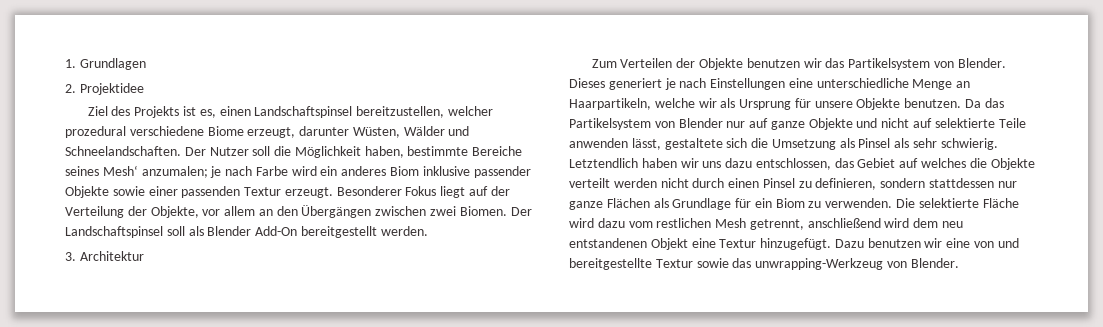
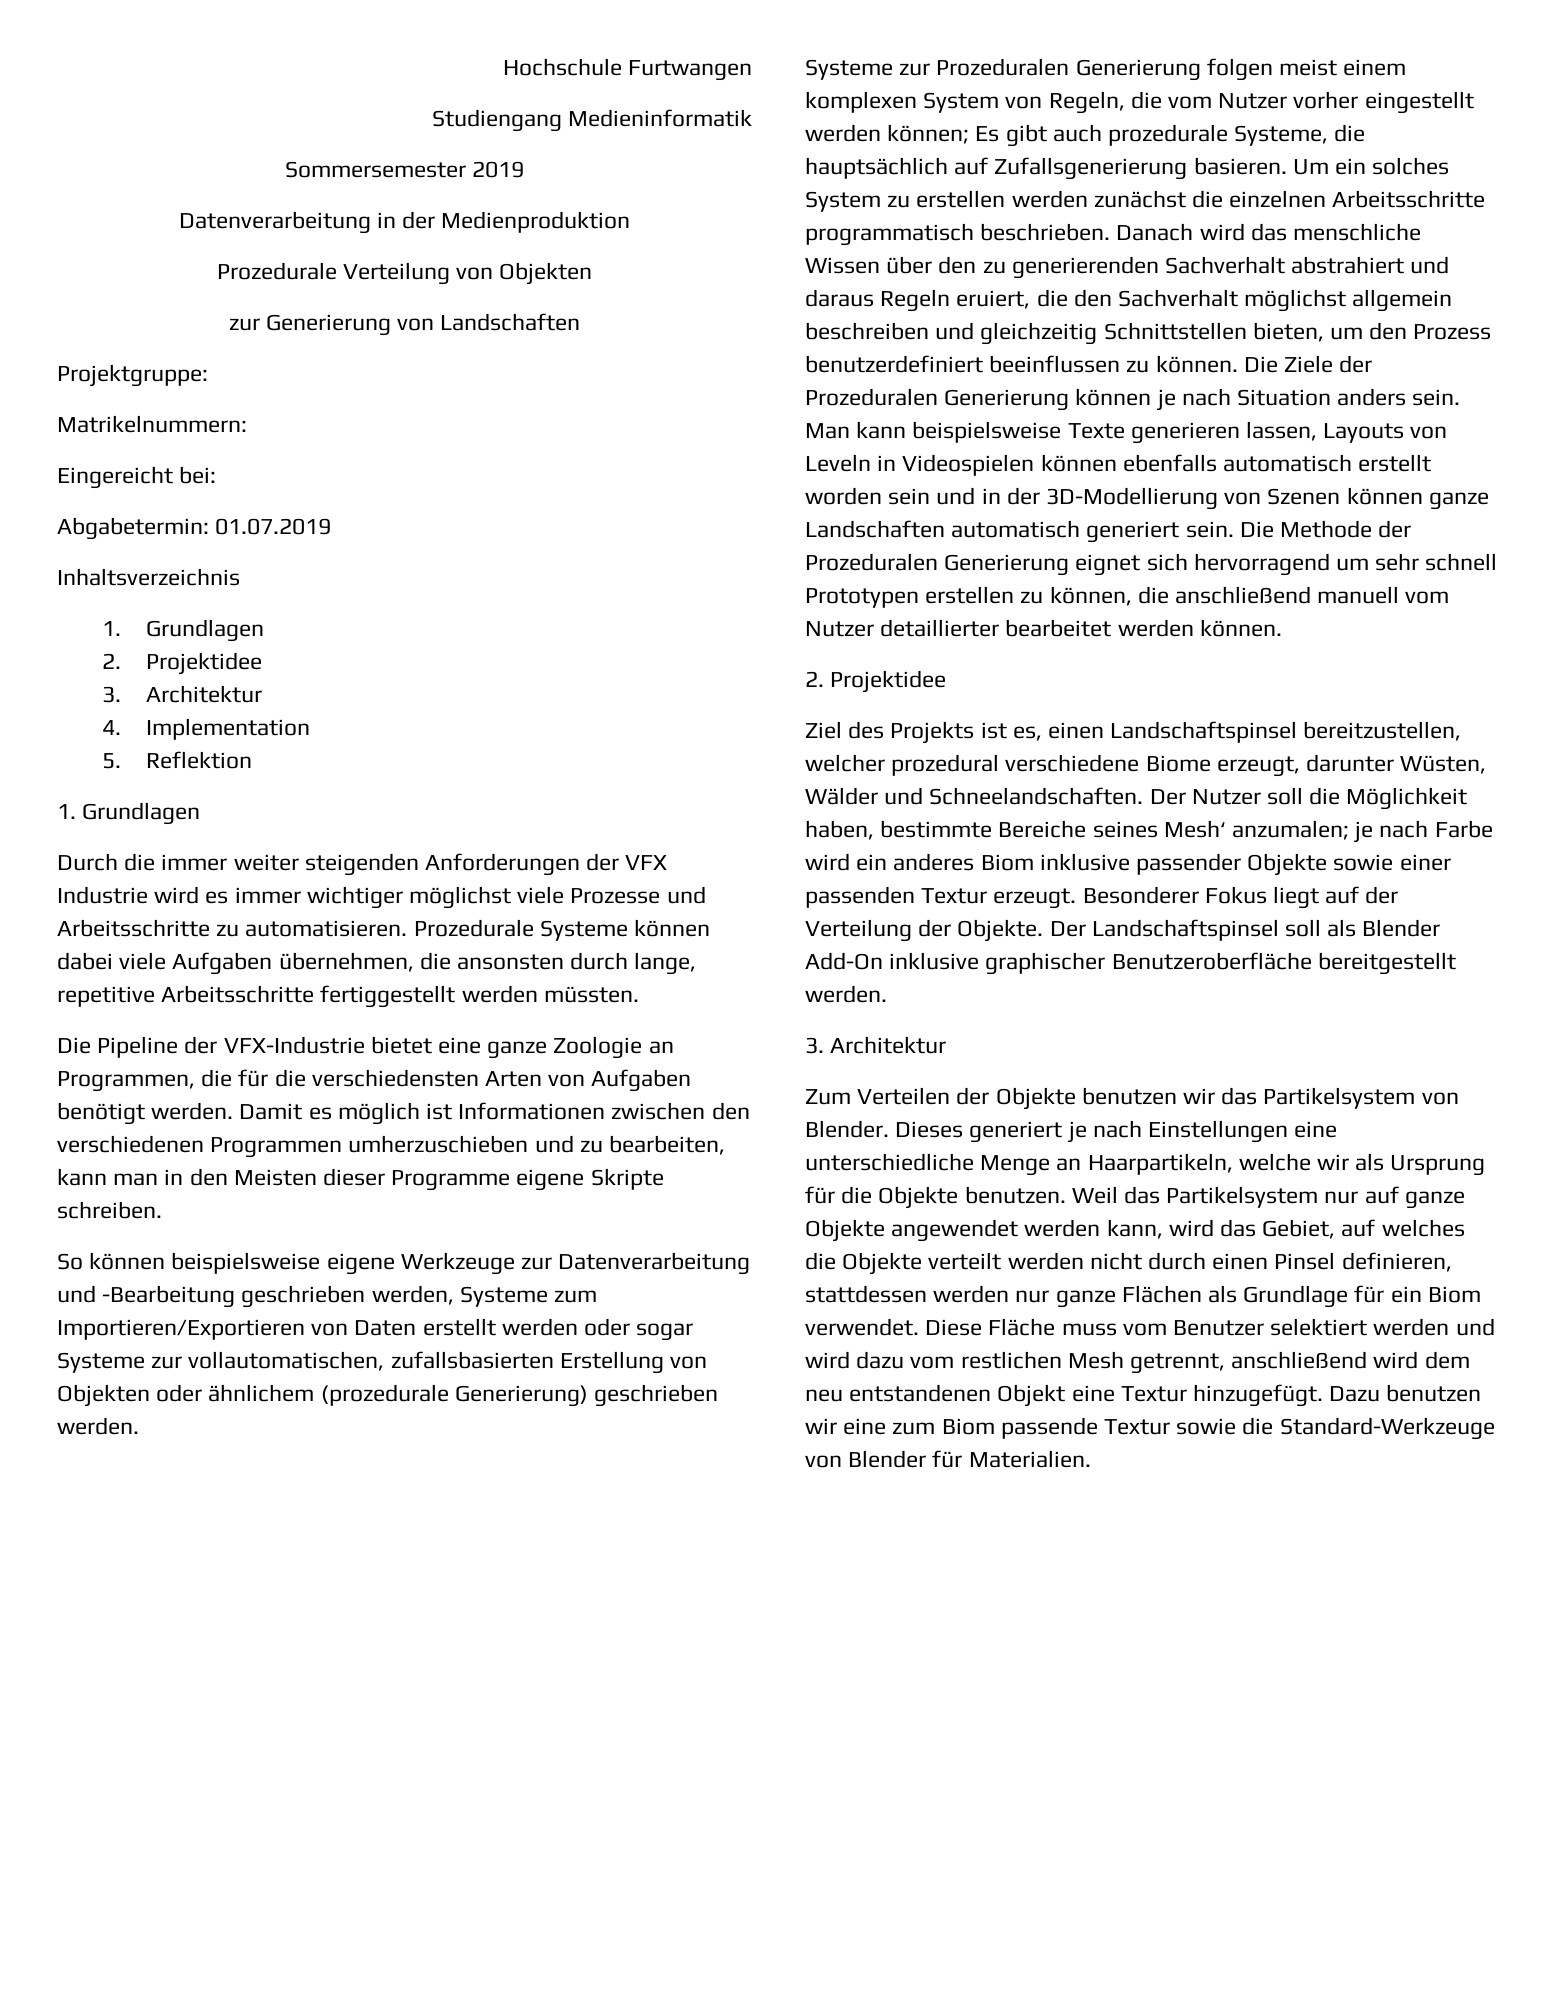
+ Hochschule Furtwangen
+ Studiengang Medieninformatik
+ Sommersemester 2019
+ Datenverarbeitung in der Medienproduktion
+ Prozedurale Verteilung von Objekten
+ zur Generierung von Landschaften
+ Projektgruppe:
+ Matrikelnummern:
+ Eingereicht bei:
+ Abgabetermin: 01.07.2019
+ Inhaltsverzeichnis
  1. Grundlagen
+ 2. Projektidee
+ 3. Architektur
+ 4. Implementation
+ 5. Reflektion
+ 1. Grundlagen
+ Durch die immer weiter steigenden Anforderungen der VFX Industrie wird es immer wichtiger möglichst viele Prozesse und Arbeitsschritte zu automatisieren. Prozedurale Systeme können dabei viele Aufgaben übernehmen, die ansonsten durch lange, repetitive Arbeitsschritte fertiggestellt werden müssten.
+ Die Pipeline der VFX-Industrie bietet eine ganze Zoologie an Programmen, die für die verschiedensten Arten von Aufgaben benötigt werden. Damit es möglich ist Informationen zwischen den verschiedenen Programmen umherzuschieben und zu bearbeiten, kann man in den Meisten dieser Programme eigene Skripte schreiben.
+ So können beispielsweise eigene Werkzeuge zur Datenverarbeitung und -Bearbeitung geschrieben werden, Systeme zum Importieren/Exportieren von Daten erstellt werden oder sogar Systeme zur vollautomatischen, zufallsbasierten Erstellung von Objekten oder ähnlichem (prozedurale Generierung) geschrieben werden.
+ Systeme zur Prozeduralen Generierung folgen meist einem komplexen System von Regeln, die vom Nutzer vorher eingestellt werden können; Es gibt auch prozedurale Systeme, die hauptsächlich auf Zufallsgenerierung basieren. Um ein solches System zu erstellen werden zunächst die einzelnen Arbeitsschritte programmatisch beschrieben. Danach wird das menschliche Wissen über den zu generierenden Sachverhalt abstrahiert und daraus Regeln eruiert, die den Sachverhalt möglichst allgemein beschreiben und gleichzeitig Schnittstellen bieten, um den Prozess benutzerdefiniert beeinflussen zu können. Die Ziele der Prozeduralen Generierung können je nach Situation anders sein. Man kann beispielsweise Texte generieren lassen, Layouts von Leveln in Videospielen können ebenfalls automatisch erstellt worden sein und in der 3D-Modellierung von Szenen können ganze Landschaften automatisch generiert sein. Die Methode der Prozeduralen Generierung eignet sich hervorragend um sehr schnell Prototypen erstellen zu können, die anschließend manuell vom Nutzer detaillierter bearbeitet werden können.
- Besonderer Fokus liegt auf der Verteilung der Objekte, vor allem an den Übergängen zwischen zwei Biomen.
+ Besonderer Fokus liegt auf der Verteilung der Objekte.
- Der Landschaftspinsel soll als Blender Add-On bereitgestellt werden.
+ Der Landschaftspinsel soll als Blender Add-On inklusive graphischer Benutzeroberfläche bereitgestellt werden.
- Dieses generiert je nach Einstellungen eine unterschiedliche Menge an Haarpartikeln, welche wir als Ursprung für unsere Objekte benutzen.
+ Dieses generiert je nach Einstellungen eine unterschiedliche Menge an Haarpartikeln, welche wir als Ursprung für die Objekte benutzen.
- Da das Partikelsystem von Blender nur auf ganze Objekte und nicht auf selektierte Teile anwenden lässt, gestaltete sich die Umsetzung als Pinsel als sehr schwierig. Letztendlich haben wir uns dazu entschlossen, das Gebiet auf welches die Objekte verteilt werden nicht durch einen Pinsel zu definieren, sondern stattdessen nur ganze Flächen als Grundlage für ein Biom zu verwenden. Die selektierte Fläche wird dazu vom restlichen Mesh getrennt, anschließend wird dem neu entstandenen Objekt eine Textur hinzugefügt.
+ Weil das Partikelsystem nur auf ganze Objekte angewendet werden kann, wird das Gebiet, auf welches die Objekte verteilt werden nicht durch einen Pinsel definieren, stattdessen werden nur ganze Flächen als Grundlage für ein Biom verwendet. Diese Fläche muss vom Benutzer selektiert werden und wird dazu vom restlichen Mesh getrennt, anschließend wird dem neu entstandenen Objekt eine Textur hinzugefügt.
- Dazu benutzen wir eine von und bereitgestellte Textur sowie das unwrapping-Werkzeug von Blender.
+ Dazu benutzen wir eine zum Biom passende Textur sowie die Standard-Werkzeuge von Blender für Materialien.

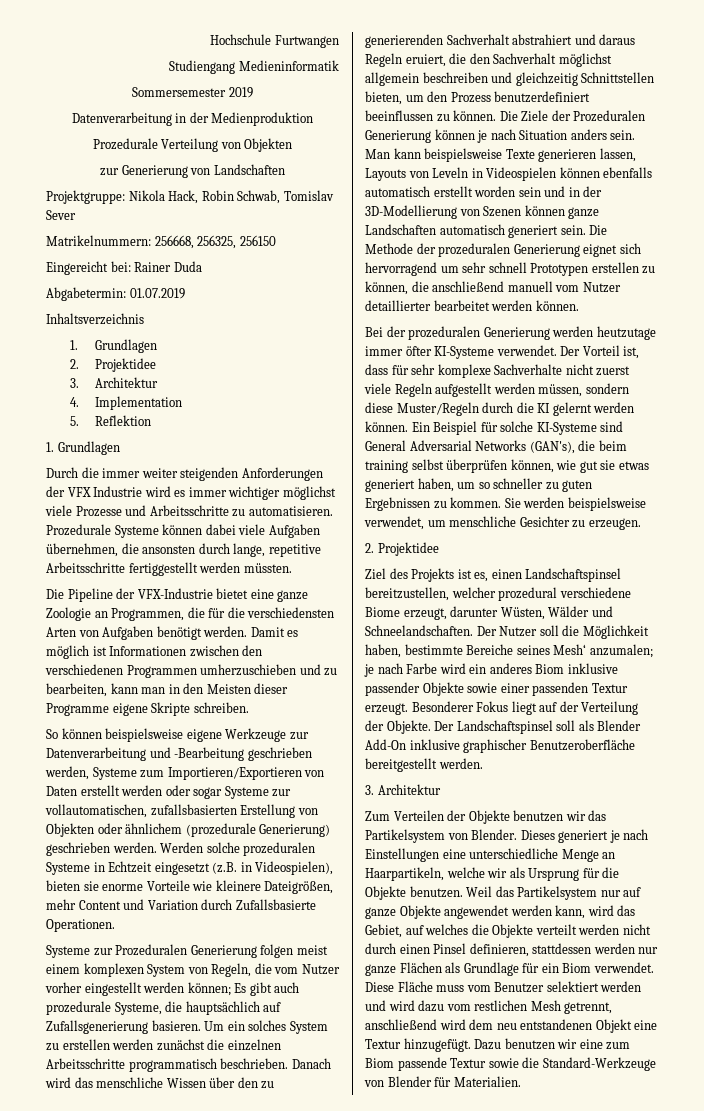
- Projektgruppe:
- Matrikelnummern:
+ Projektgruppe: Nikola Hack, Robin Schwab, Tomislav Sever
+ Matrikelnummern: 256668, 256325, 256150
- Eingereicht bei:
+ Eingereicht bei: Rainer Duda
+ Werden solche prozeduralen Systeme in Echtzeit eingesetzt (z.B. in Videospielen), bieten sie enorme Vorteile wie kleinere Dateigrößen, mehr Content und Variation durch Zufallsbasierte Operationen.
- Die Methode der Prozeduralen Generierung eignet sich hervorragend um sehr schnell Prototypen erstellen zu können, die anschließend manuell vom Nutzer detaillierter bearbeitet werden können.
+ Die Methode der prozeduralen Generierung eignet sich hervorragend um sehr schnell Prototypen erstellen zu können, die anschließend manuell vom Nutzer detaillierter bearbeitet werden können.
+ Bei der prozeduralen Generierung werden heutzutage immer öfter KI-Systeme verwendet. Der Vorteil ist, dass für sehr komplexe Sachverhalte nicht zuerst viele Regeln aufgestellt werden müssen, sondern diese Muster/Regeln durch die KI gelernt werden können. Ein Beispiel für solche KI-Systeme sind General Adversarial Networks (GAN's), die beim training selbst überprüfen können, wie gut sie etwas generiert haben, um so schneller zu guten Ergebnissen zu kommen. Sie werden beispielsweise verwendet, um menschliche Gesichter zu erzeugen.

